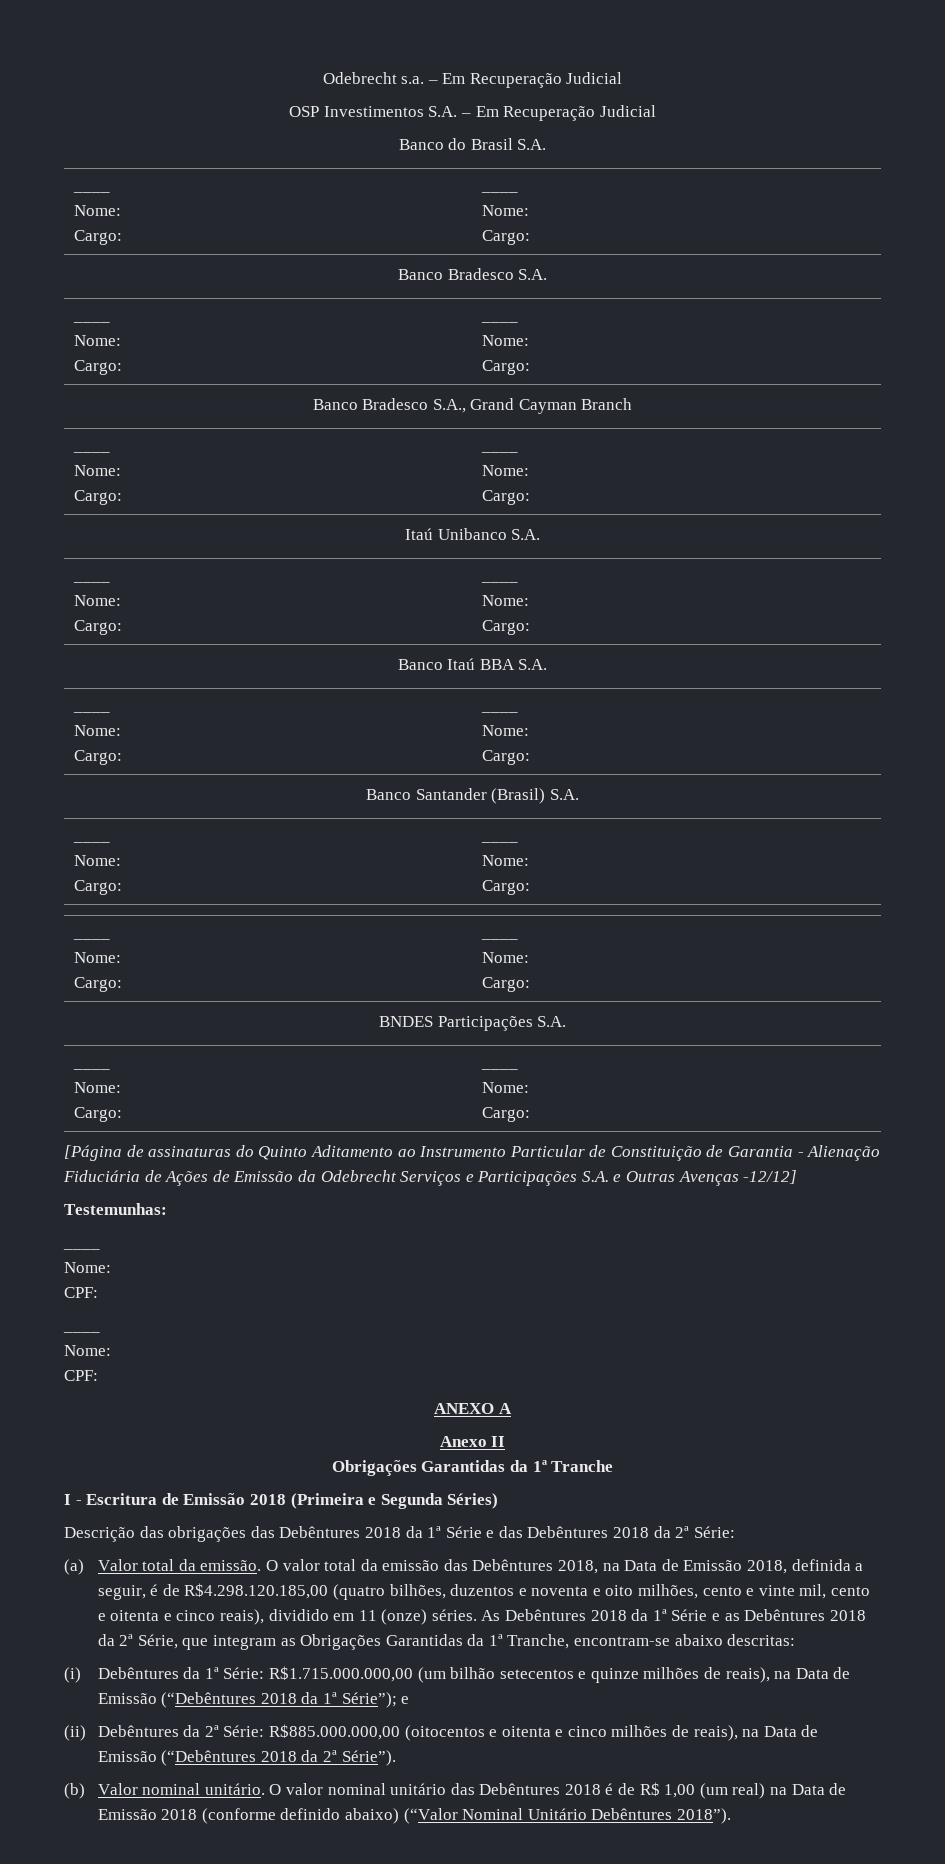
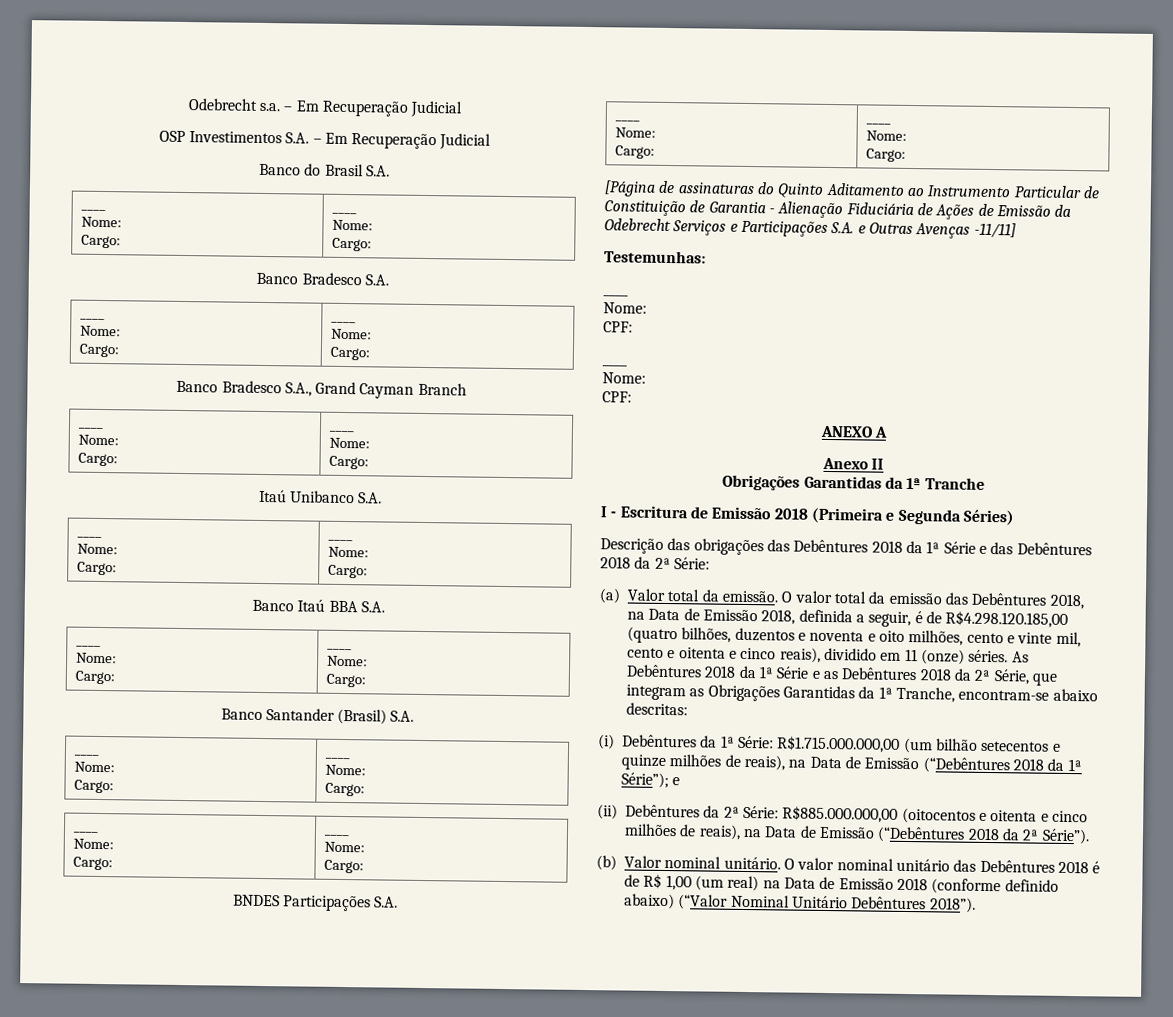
- [Página de assinaturas do Quinto Aditamento ao Instrumento Particular de Constituição de Garantia - Alienação Fiduciária de Ações de Emissão da Odebrecht Serviços e Participações S.A. e Outras Avenças -12/12]
+ [Página de assinaturas do Quinto Aditamento ao Instrumento Particular de Constituição de Garantia - Alienação Fiduciária de Ações de Emissão da Odebrecht Serviços e Participações S.A. e Outras Avenças -11/11]

